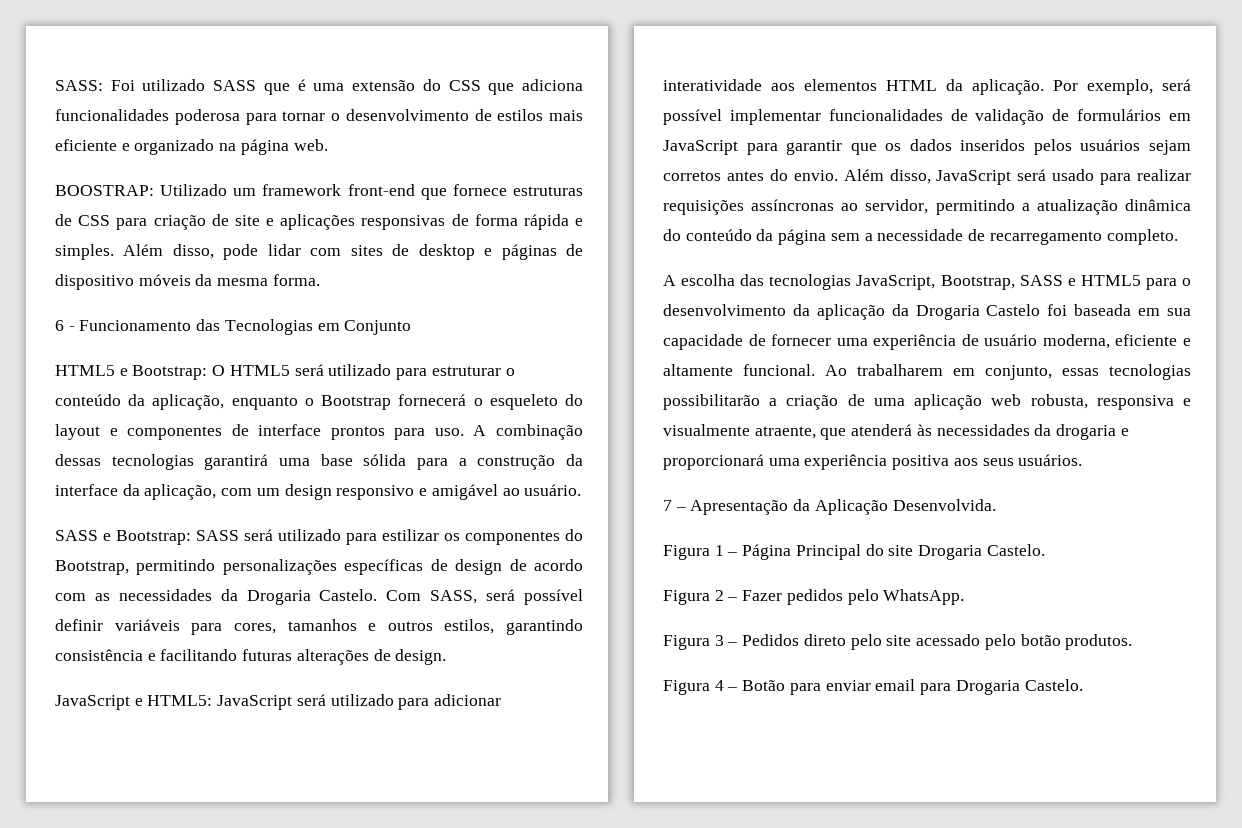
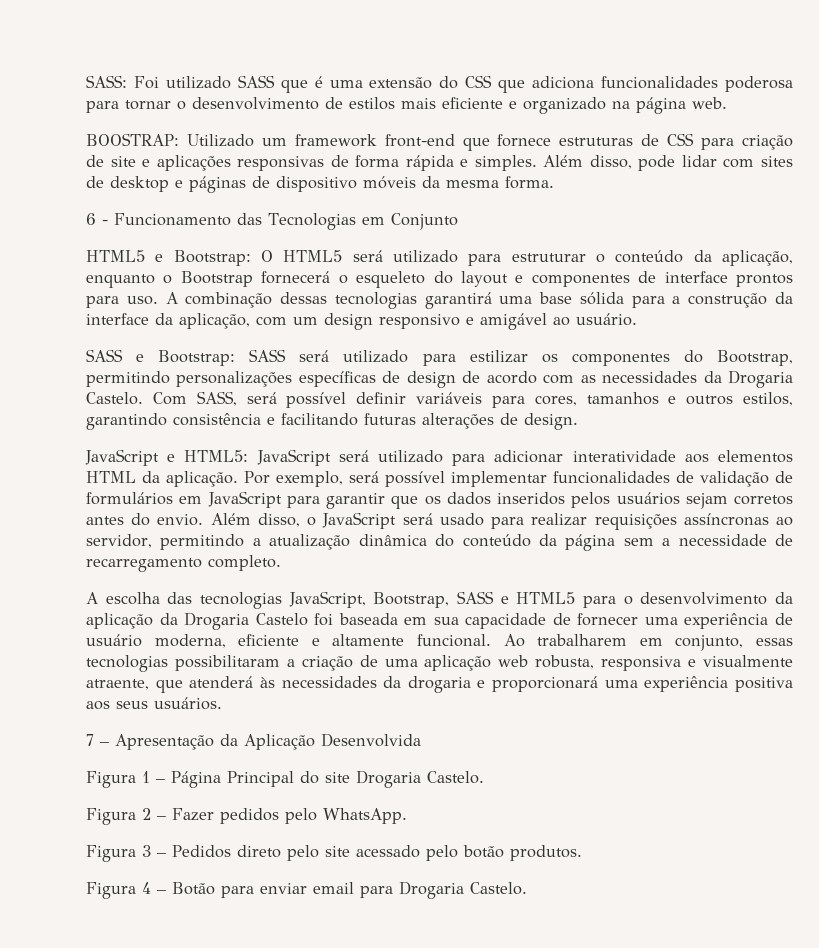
- Além disso, JavaScript será usado para realizar requisições assíncronas ao servidor, permitindo a atualização dinâmica do conteúdo da página sem a necessidade de recarregamento completo.
+ Além disso, o JavaScript será usado para realizar requisições assíncronas ao servidor, permitindo a atualização dinâmica do conteúdo da página sem a necessidade de recarregamento completo.
- Ao trabalharem em conjunto, essas tecnologias possibilitarão a criação de uma aplicação web robusta, responsiva e visualmente atraente, que atenderá às necessidades da drogaria e proporcionará uma experiência positiva aos seus usuários.
+ Ao trabalharem em conjunto, essas tecnologias possibilitaram a criação de uma aplicação web robusta, responsiva e visualmente atraente, que atenderá às necessidades da drogaria e proporcionará uma experiência positiva aos seus usuários.
- 7 – Apresentação da Aplicação Desenvolvida.
+ 7 – Apresentação da Aplicação Desenvolvida

